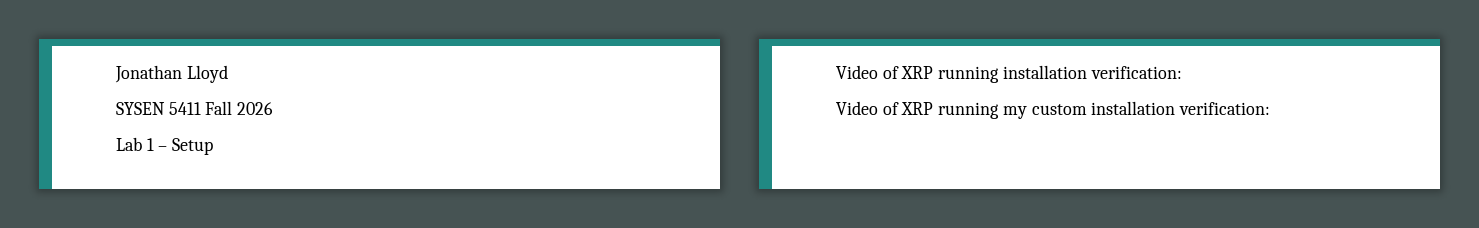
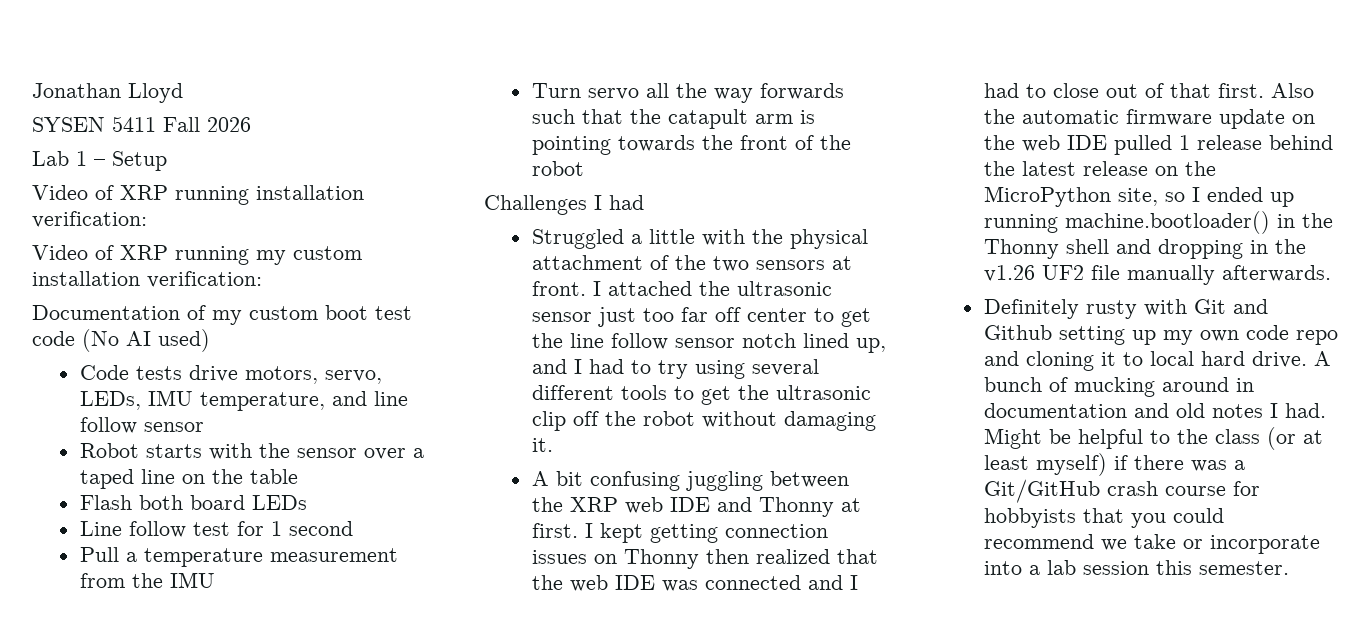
+ Documentation of my custom boot test code (No AI used)
+ Code tests drive motors, servo, LEDs, IMU temperature, and line follow sensor
+ Robot starts with the sensor over a taped line on the table
+ Flash both board LEDs
+ Line follow test for 1 second
+ Pull a temperature measurement from the IMU
+ Turn servo all the way forwards such that the catapult arm is pointing towards the front of the robot
+ Challenges I had
+ Struggled a little with the physical attachment of the two sensors at front. I attached the ultrasonic sensor just too far off center to get the line follow sensor notch lined up, and I had to try using several different tools to get the ultrasonic clip off the robot without damaging it.
+ A bit confusing juggling between the XRP web IDE and Thonny at first. I kept getting connection issues on Thonny then realized that the web IDE was connected and I had to close out of that first. Also the automatic firmware update on the web IDE pulled 1 release behind the latest release on the MicroPython site, so I ended up running machine.bootloader() in the Thonny shell and dropping in the v1.26 UF2 file manually afterwards.
+ Definitely rusty with Git and Github setting up my own code repo and cloning it to local hard drive. A bunch of mucking around in documentation and old notes I had. Might be helpful to the class (or at least myself) if there was a Git/GitHub crash course for hobbyists that you could recommend we take or incorporate into a lab session this semester.

